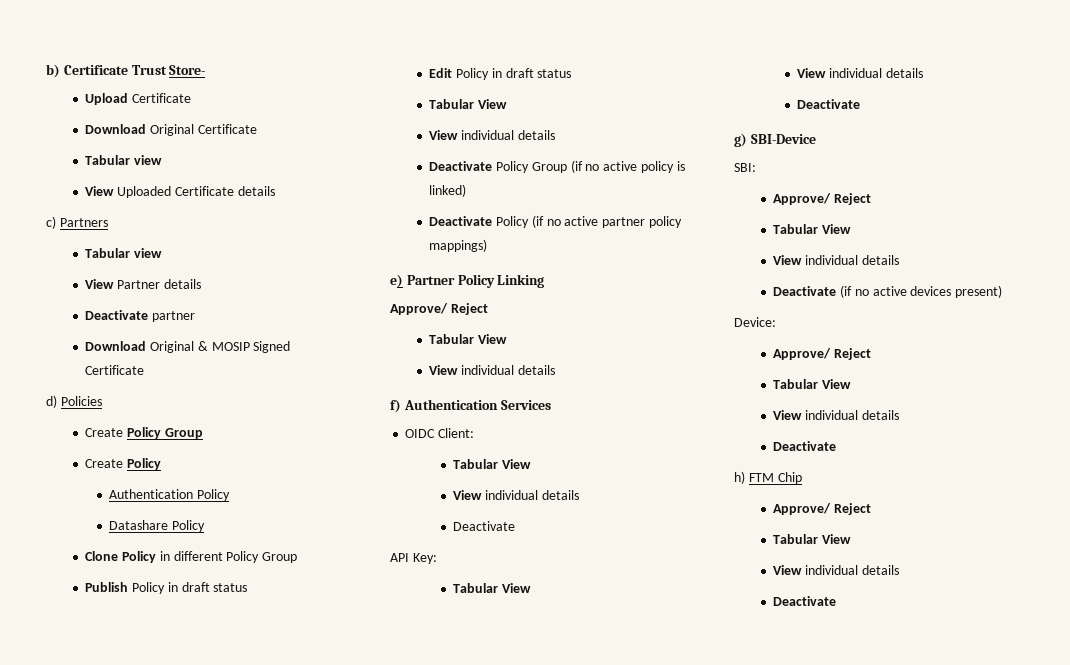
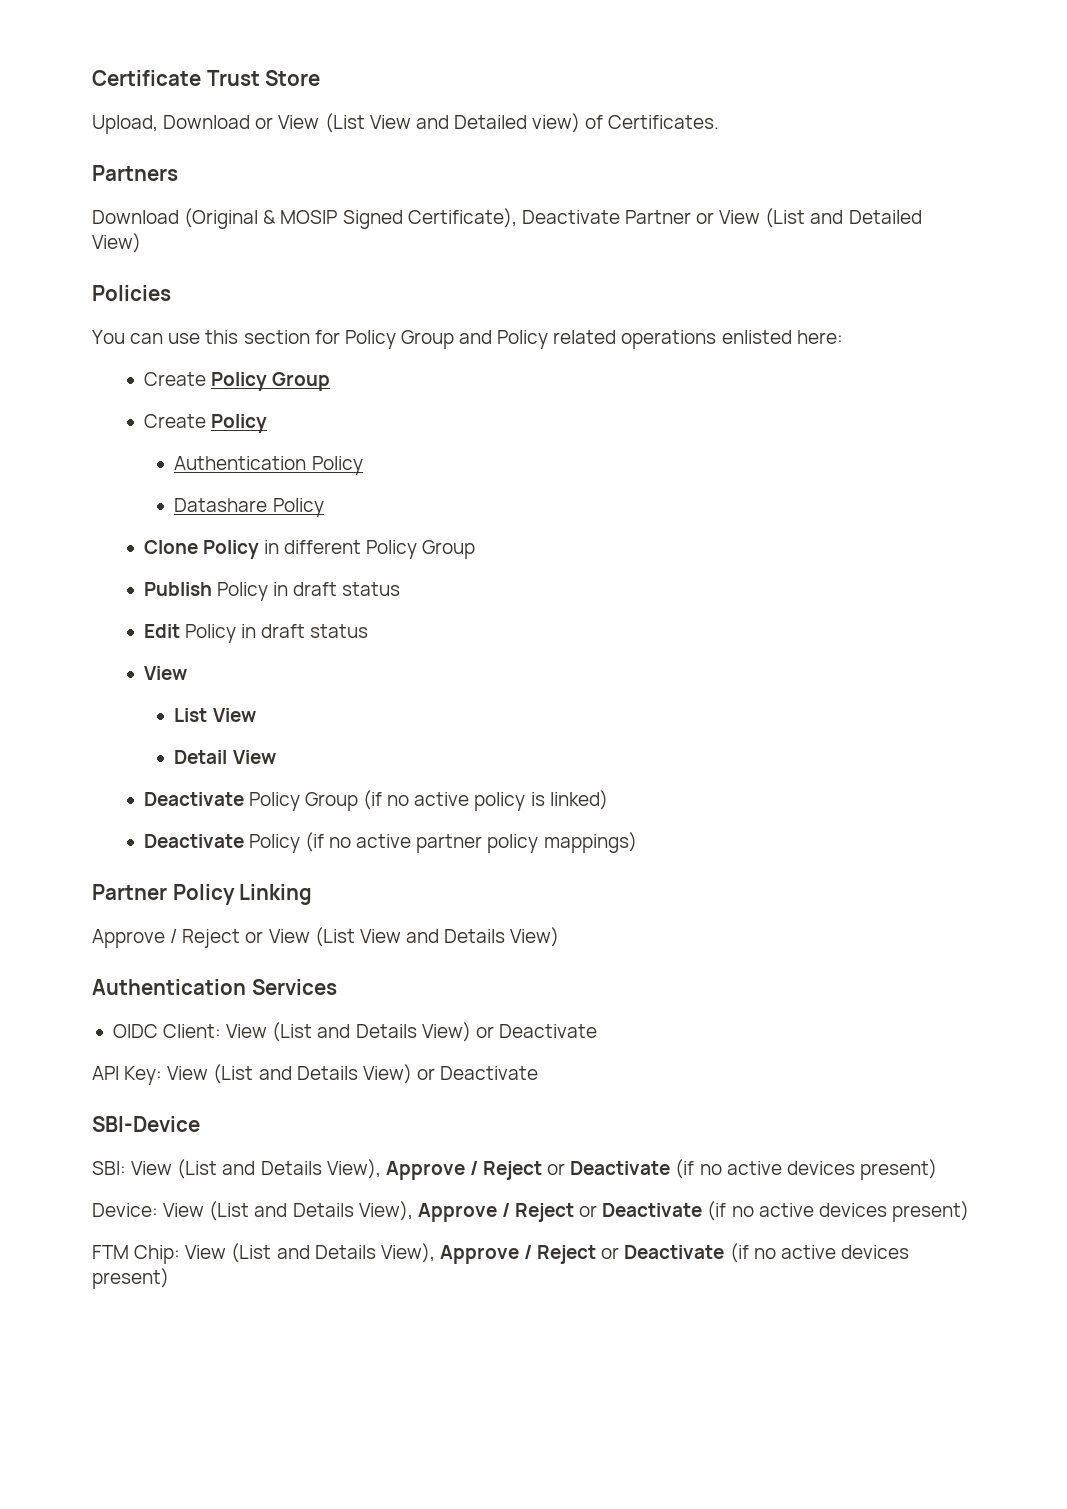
- b) Certificate Trust Store-
- Upload Certificate
- Download Original Certificate
- Tabular view
- View Uploaded Certificate details
- c) Partners
- Tabular view
- View Partner details
- Deactivate partner
- Download Original & MOSIP Signed Certificate
- d) Policies
+ Certificate Trust Store
+ Upload, Download or View (List View and Detailed view) of Certificates.
+ Partners
+ Download (Original & MOSIP Signed Certificate), Deactivate Partner or View (List and Detailed View)
+ Policies
+ You can use this section for Policy Group and Policy related operations enlisted here:
  Edit Policy in draft status
- Tabular View
- View individual details
+ View
+ List View
+ Detail View
- e) Partner Policy Linking
- Approve/ Reject
- Tabular View
- View individual details
- f) Authentication Services
+ Partner Policy Linking
+ Approve / Reject or View (List View and Details View)
+ Authentication Services
- OIDC Client:
- Tabular View
- View individual details
- Deactivate
+ OIDC Client: View (List and Details View) or Deactivate
- API Key:
- Tabular View
- View individual details
- Deactivate
- g) SBI-Device
+ API Key: View (List and Details View) or Deactivate
+ SBI-Device
- SBI:
- Approve/ Reject
- Tabular View
- View individual details
- Deactivate (if no active devices present)
+ SBI: View (List and Details View), Approve / Reject or Deactivate (if no active devices present)
- Device:
- Approve/ Reject
- Tabular View
- View individual details
- Deactivate
- h) FTM Chip
- Approve/ Reject
- Tabular View
- View individual details
- Deactivate
+ Device: View (List and Details View), Approve / Reject or Deactivate (if no active devices present)
+ FTM Chip: View (List and Details View), Approve / Reject or Deactivate (if no active devices present)

